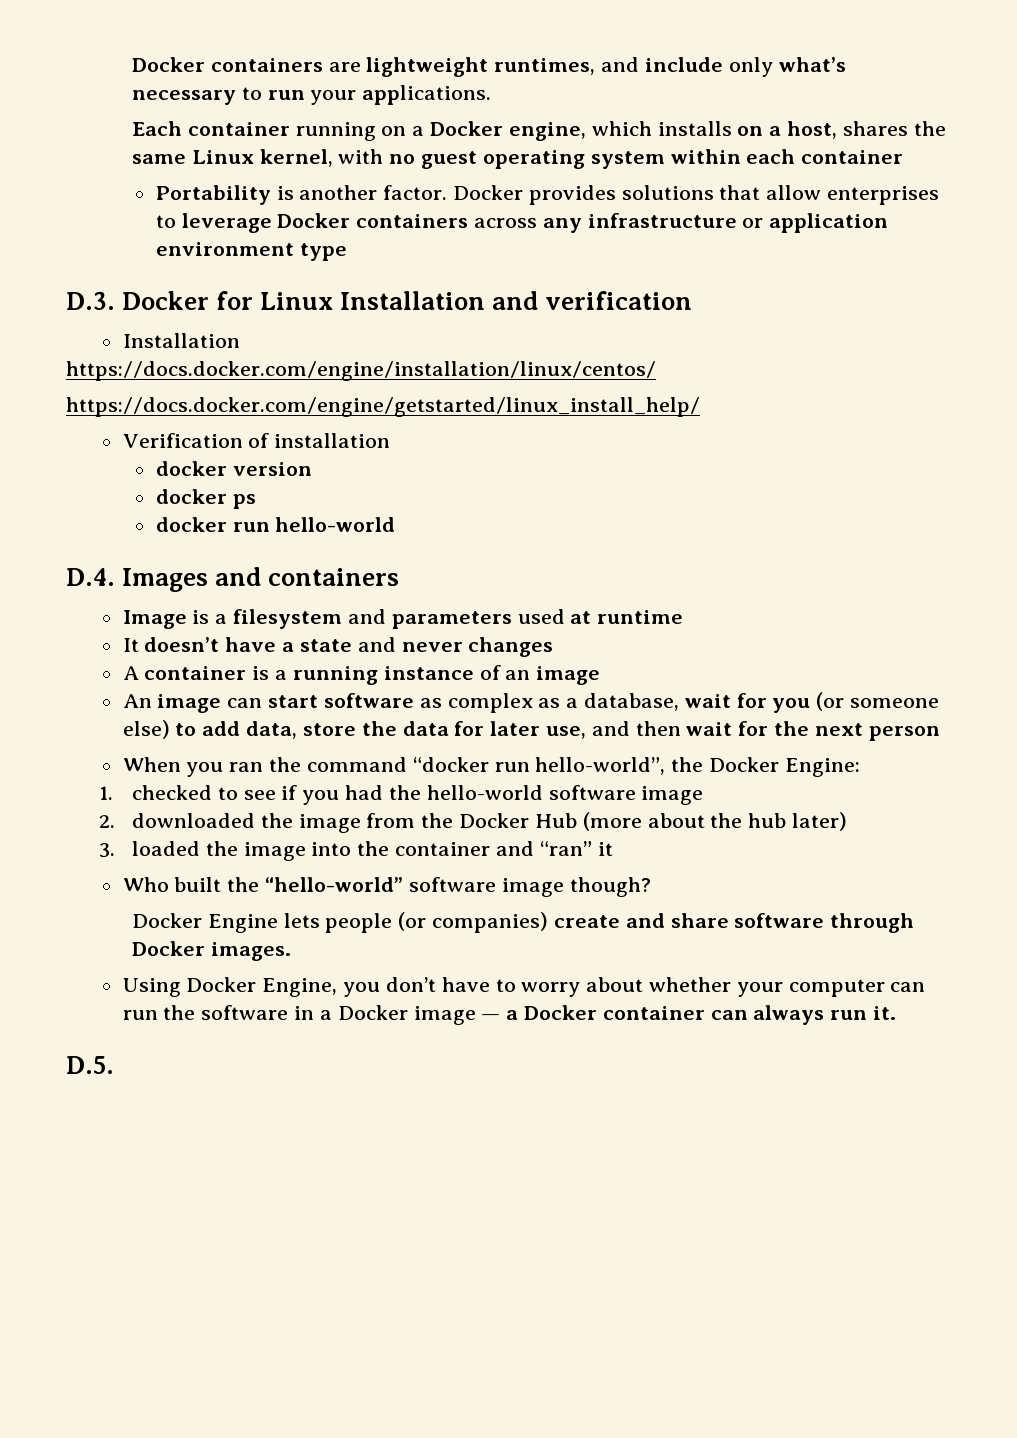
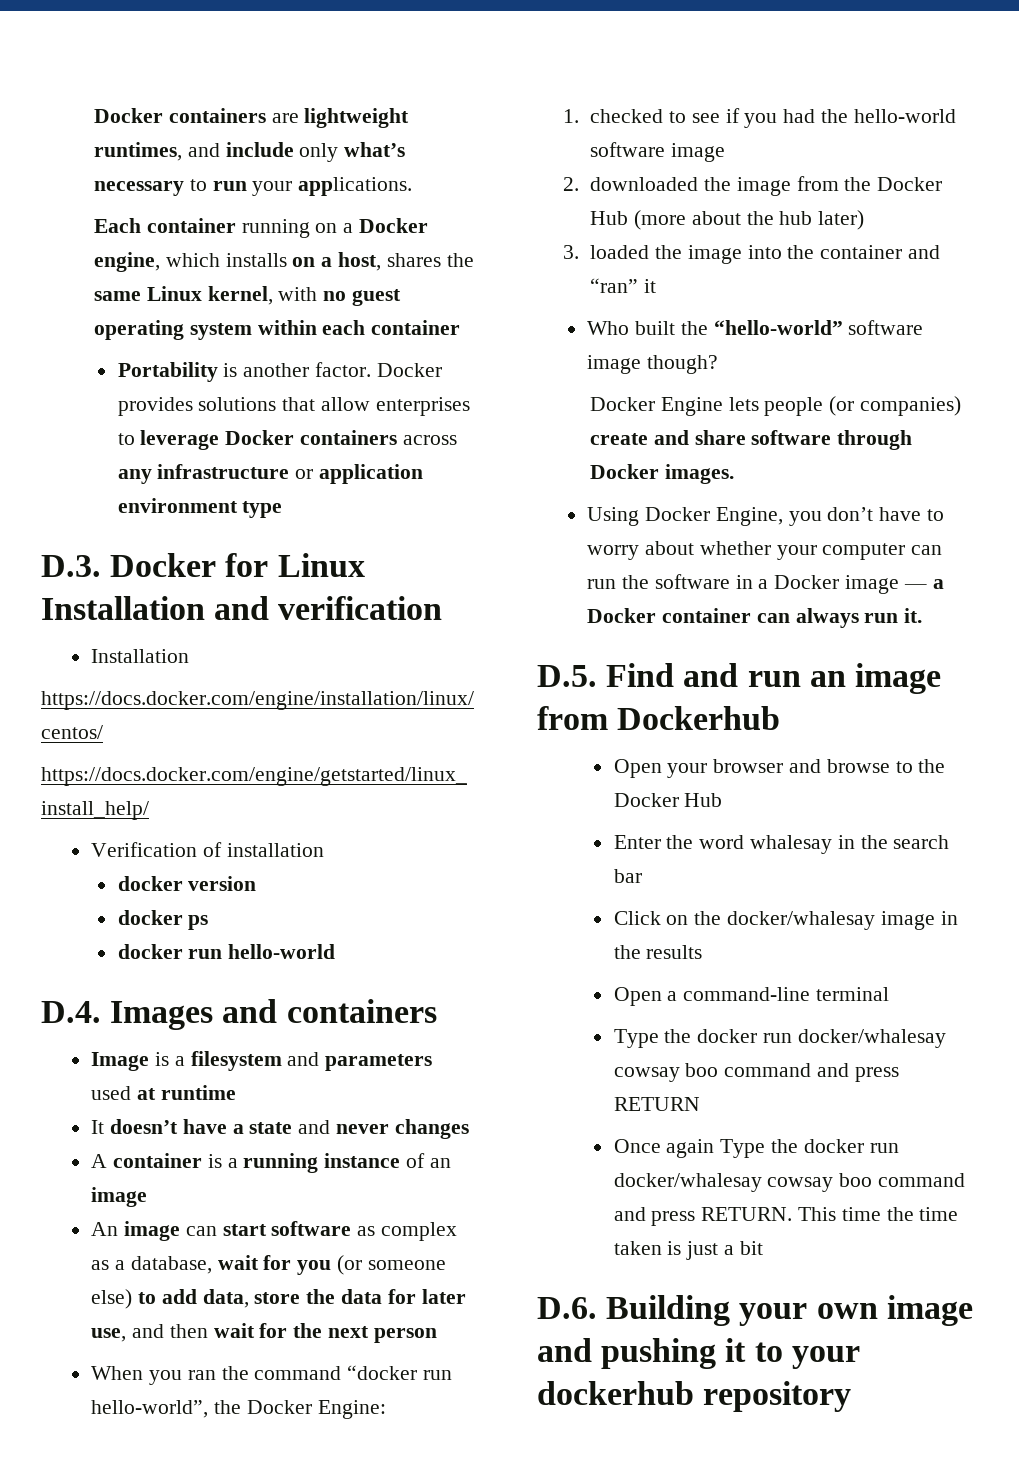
- D.5.
+ D.5. Find and run an image from Dockerhub
+ Open your browser and browse to the Docker Hub
+ Enter the word whalesay in the search bar
+ Click on the docker/whalesay image in the results
+ Open a command-line terminal
+ Type the docker run docker/whalesay cowsay boo command and press RETURN
+ Once again Type the docker run docker/whalesay cowsay boo command and press RETURN. This time the time taken is just a bit
+ D.6. Building your own image and pushing it to your dockerhub repository

